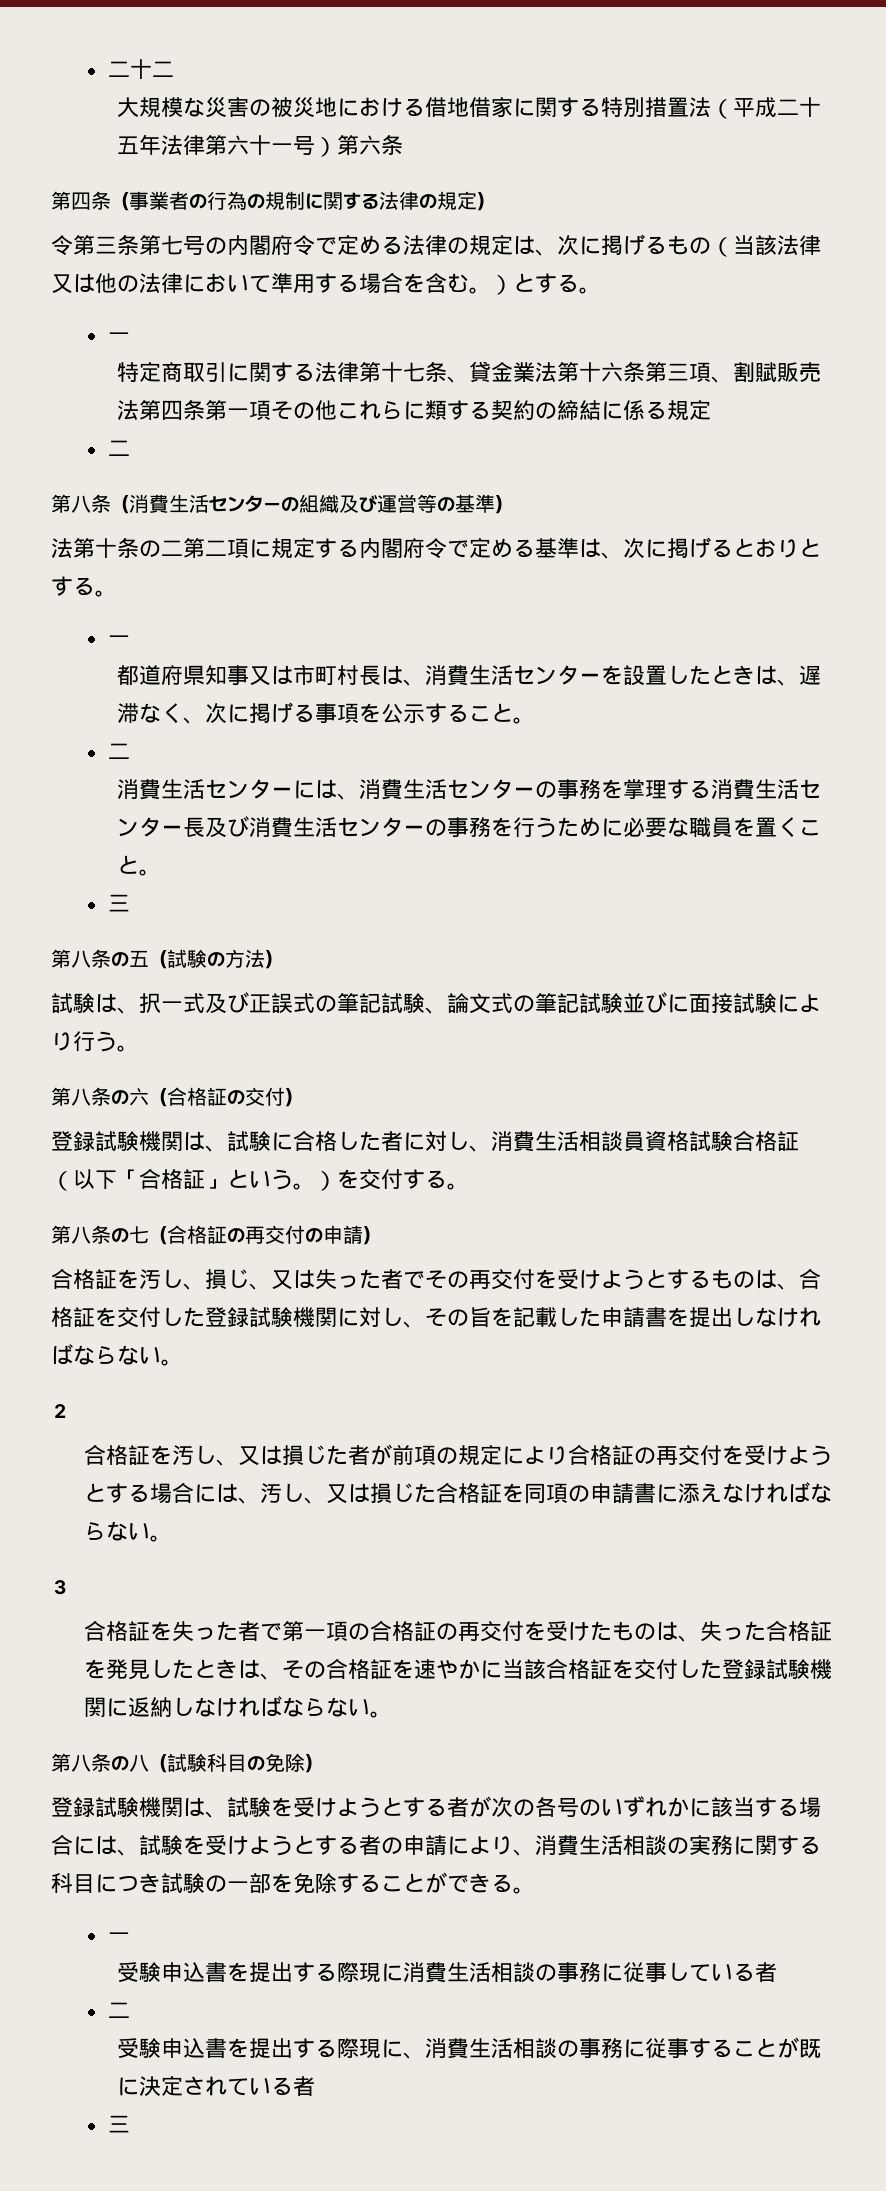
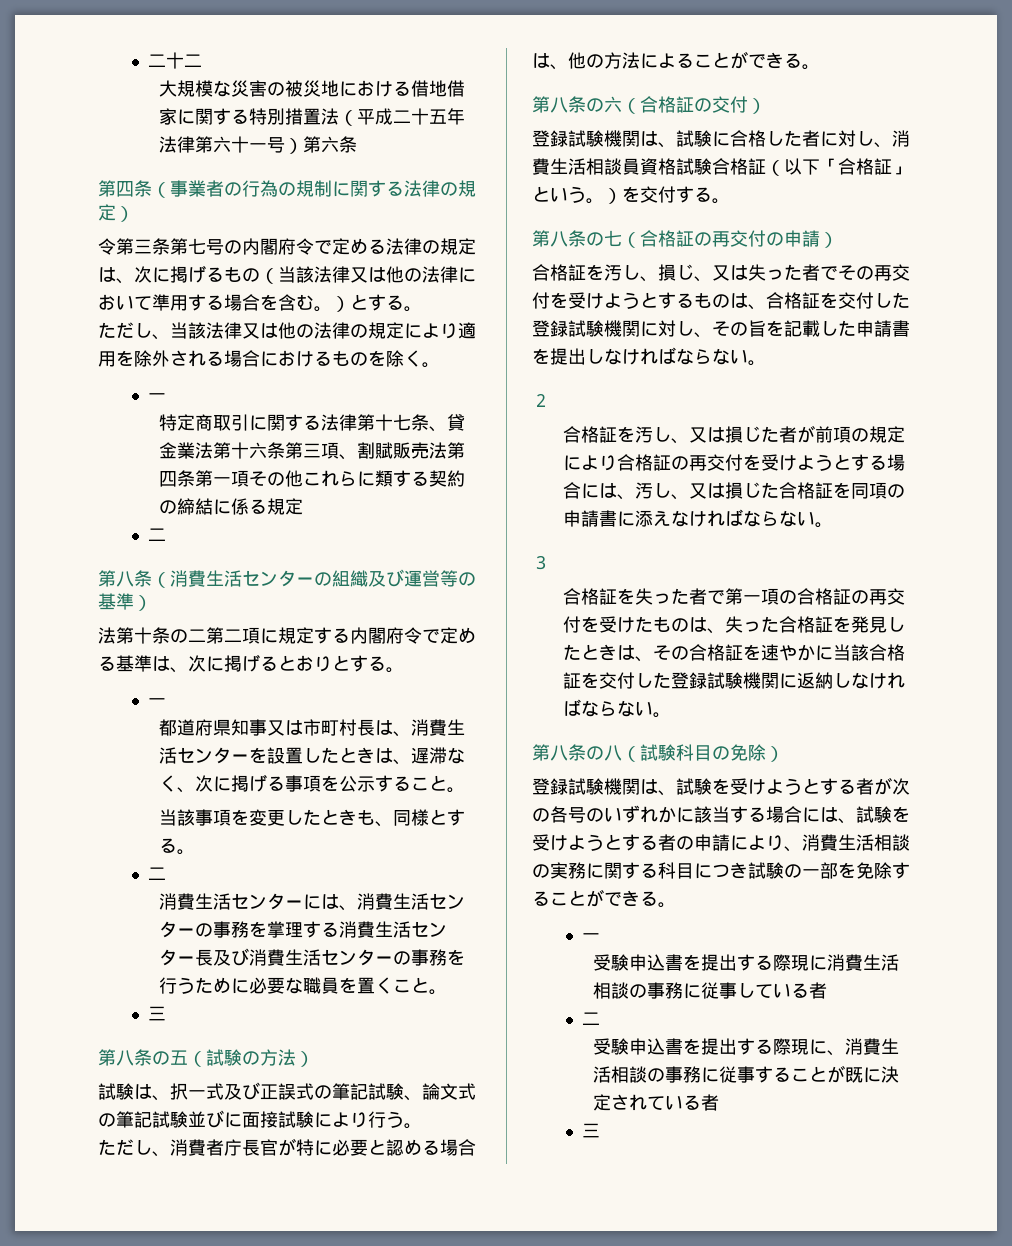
+ ただし、当該法律又は他の法律の規定により適用を除外される場合におけるものを除く。
+ 当該事項を変更したときも、同様とする。
+ ただし、消費者庁長官が特に必要と認める場合は、他の方法によることができる。

